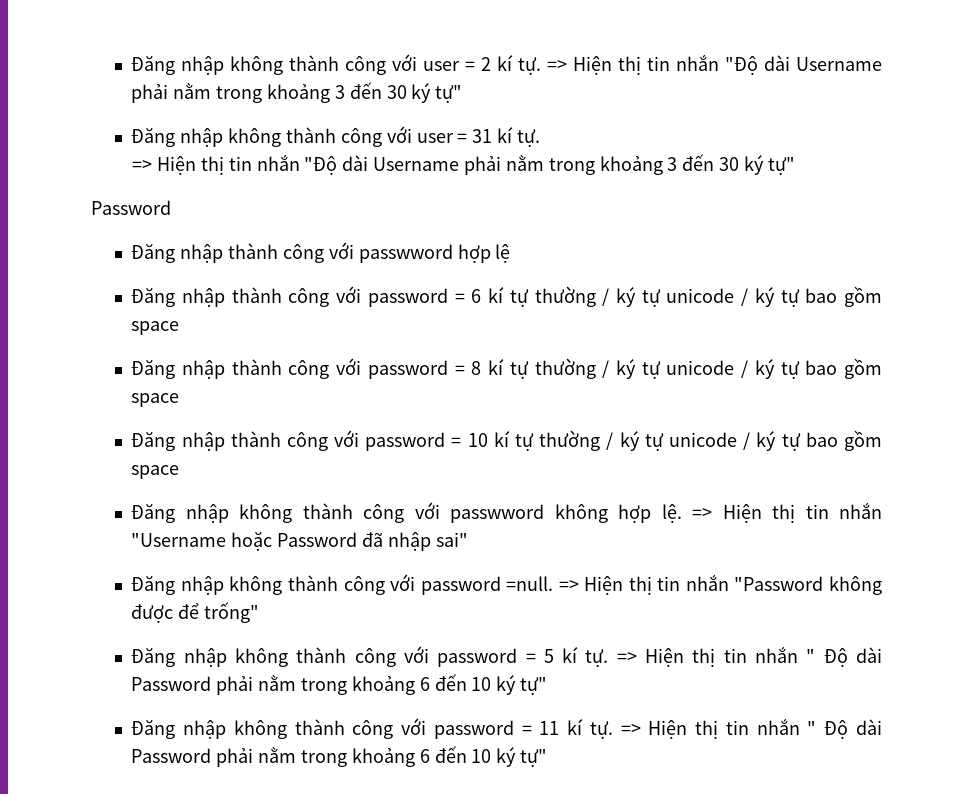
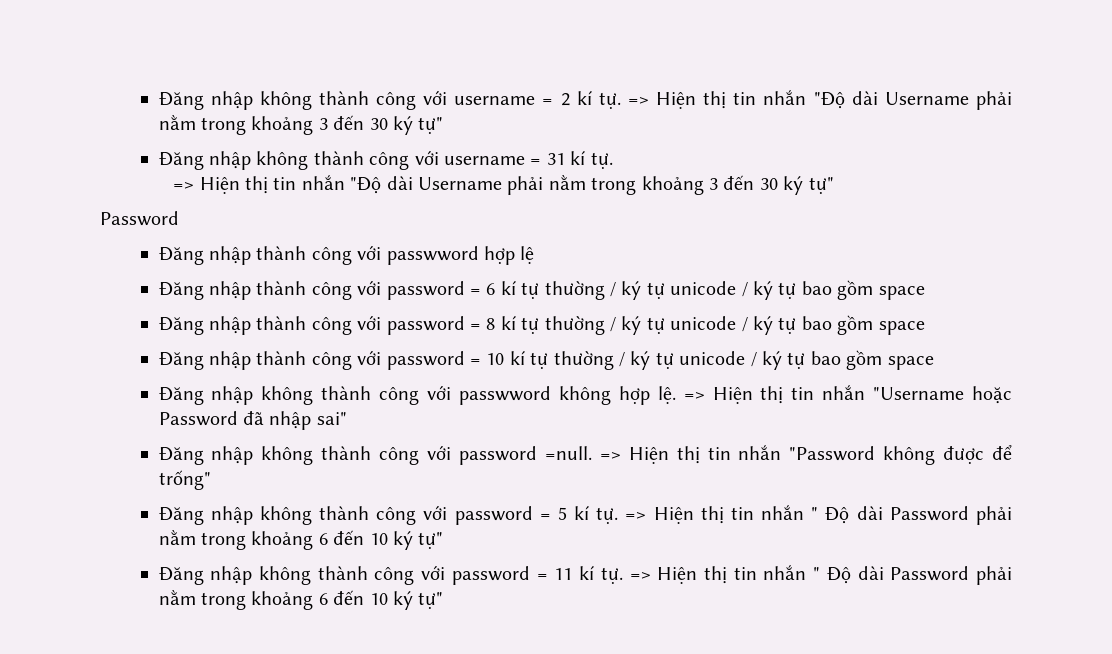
- Đăng nhập không thành công với user = 2 kí tự.
+ Đăng nhập không thành công với username = 2 kí tự.
- Đăng nhập không thành công với user = 31 kí tự.
+ Đăng nhập không thành công với username = 31 kí tự.

